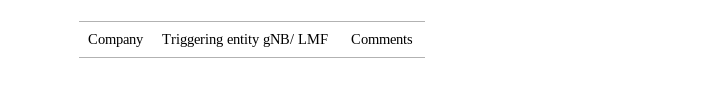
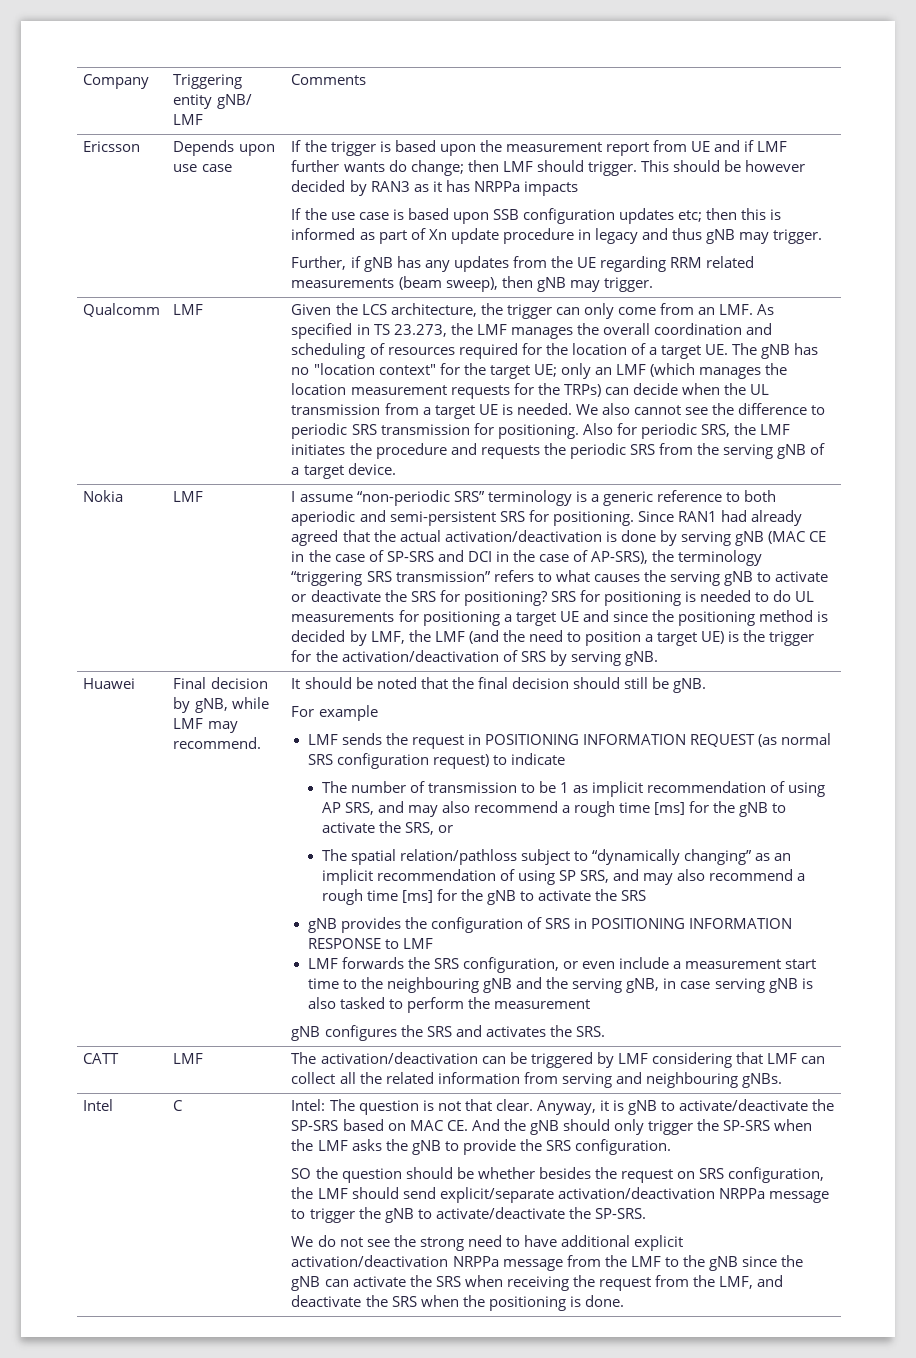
+ Ericsson | Depends upon use case | If the trigger is based upon the measurement report from UE and if LMF further wants do change; then LMF should trigger. This should be however decided by RAN3 as it has NRPPa impacts
+ If the use case is based upon SSB configuration updates etc; then this is informed as part of Xn update procedure in legacy and thus gNB may trigger.
+ Further, if gNB has any updates from the UE regarding RRM related measurements (beam sweep), then gNB may trigger.
+ Qualcomm | LMF | Given the LCS architecture, the trigger can only come from an LMF. As specified in TS 23.273, the LMF manages the overall coordination and scheduling of resources required for the location of a target UE. The gNB has no "location context" for the target UE; only an LMF (which manages the location measurement requests for the TRPs) can decide when the UL transmission from a target UE is needed. We also cannot see the difference to periodic SRS transmission for positioning. Also for periodic SRS, the LMF initiates the procedure and requests the periodic SRS from the serving gNB of a target device.
+ Nokia | LMF | I assume “non-periodic SRS” terminology is a generic reference to both aperiodic and semi-persistent SRS for positioning. Since RAN1 had already agreed that the actual activation/deactivation is done by serving gNB (MAC CE in the case of SP-SRS and DCI in the case of AP-SRS), the terminology “triggering SRS transmission” refers to what causes the serving gNB to activate or deactivate the SRS for positioning? SRS for positioning is needed to do UL measurements for positioning a target UE and since the positioning method is decided by LMF, the LMF (and the need to position a target UE) is the trigger for the activation/deactivation of SRS by serving gNB.
+ Huawei | Final decision by gNB, while LMF may recommend. | It should be noted that the final decision should still be gNB.
+ For example
+ LMF sends the request in POSITIONING INFORMATION REQUEST (as normal SRS configuration request) to indicate
+ The number of transmission to be 1 as implicit recommendation of using AP SRS, and may also recommend a rough time [ms] for the gNB to activate the SRS, or
+ The spatial relation/pathloss subject to “dynamically changing” as an implicit recommendation of using SP SRS, and may also recommend a rough time [ms] for the gNB to activate the SRS
+ gNB provides the configuration of SRS in POSITIONING INFORMATION RESPONSE to LMF
+ LMF forwards the SRS configuration, or even include a measurement start time to the neighbouring gNB and the serving gNB, in case serving gNB is also tasked to perform the measurement
+ gNB configures the SRS and activates the SRS.
+ CATT | LMF | The activation/deactivation can be triggered by LMF considering that LMF can collect all the related information from serving and neighbouring gNBs.
+ Intel | C | Intel: The question is not that clear. Anyway, it is gNB to activate/deactivate the SP-SRS based on MAC CE. And the gNB should only trigger the SP-SRS when the LMF asks the gNB to provide the SRS configuration.
+ SO the question should be whether besides the request on SRS configuration, the LMF should send explicit/separate activation/deactivation NRPPa message to trigger the gNB to activate/deactivate the SP-SRS.
+ We do not see the strong need to have additional explicit activation/deactivation NRPPa message from the LMF to the gNB since the gNB can activate the SRS when receiving the request from the LMF, and deactivate the SRS when the positioning is done.

